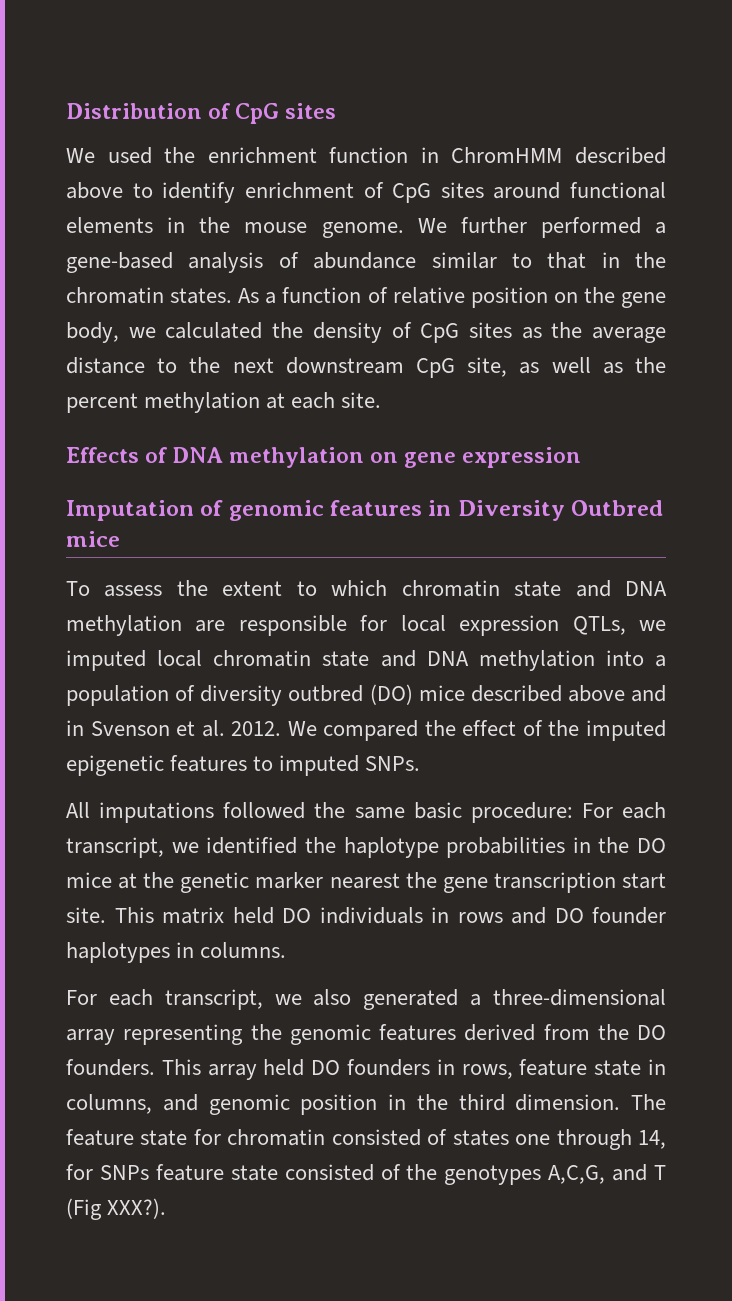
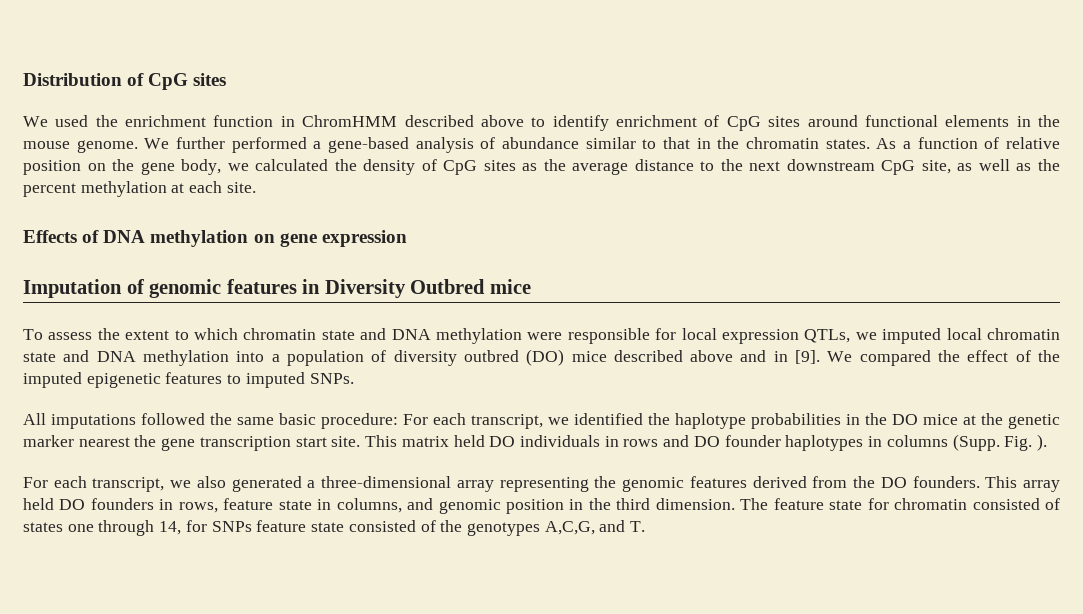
- To assess the extent to which chromatin state and DNA methylation are responsible for local expression QTLs, we imputed local chromatin state and DNA methylation into a population of diversity outbred (DO) mice described above and in Svenson et al. 2012.
+ To assess the extent to which chromatin state and DNA methylation were responsible for local expression QTLs, we imputed local chromatin state and DNA methylation into a population of diversity outbred (DO) mice described above and in [9].
- This matrix held DO individuals in rows and DO founder haplotypes in columns.
+ This matrix held DO individuals in rows and DO founder haplotypes in columns (Supp. Fig. ).
- The feature state for chromatin consisted of states one through 14, for SNPs feature state consisted of the genotypes A,C,G, and T (Fig XXX?).
+ The feature state for chromatin consisted of states one through 14, for SNPs feature state consisted of the genotypes A,C,G, and T.

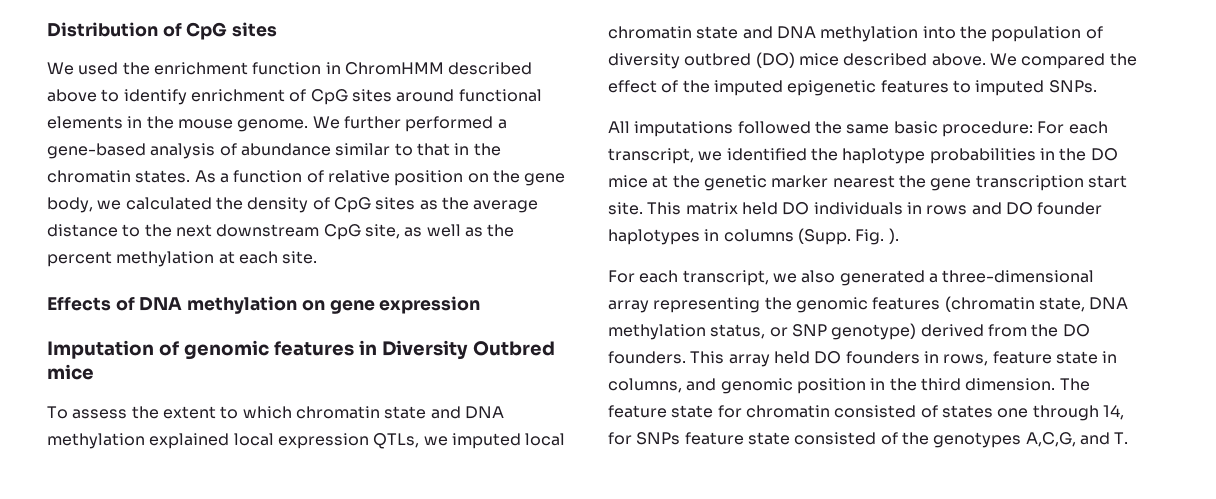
- To assess the extent to which chromatin state and DNA methylation were responsible for local expression QTLs, we imputed local chromatin state and DNA methylation into a population of diversity outbred (DO) mice described above and in [9].
+ To assess the extent to which chromatin state and DNA methylation explained local expression QTLs, we imputed local chromatin state and DNA methylation into the population of diversity outbred (DO) mice described above.
- For each transcript, we also generated a three-dimensional array representing the genomic features derived from the DO founders.
+ For each transcript, we also generated a three-dimensional array representing the genomic features (chromatin state, DNA methylation status, or SNP genotype) derived from the DO founders.

